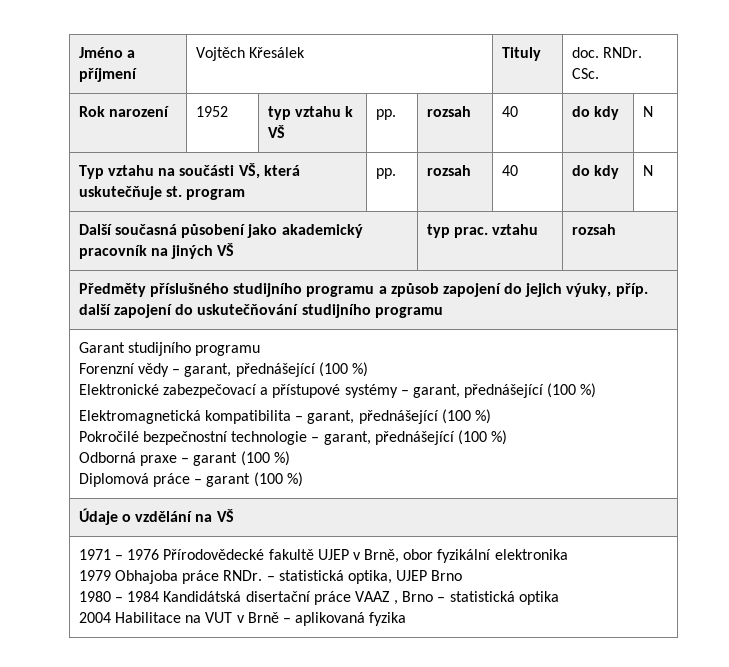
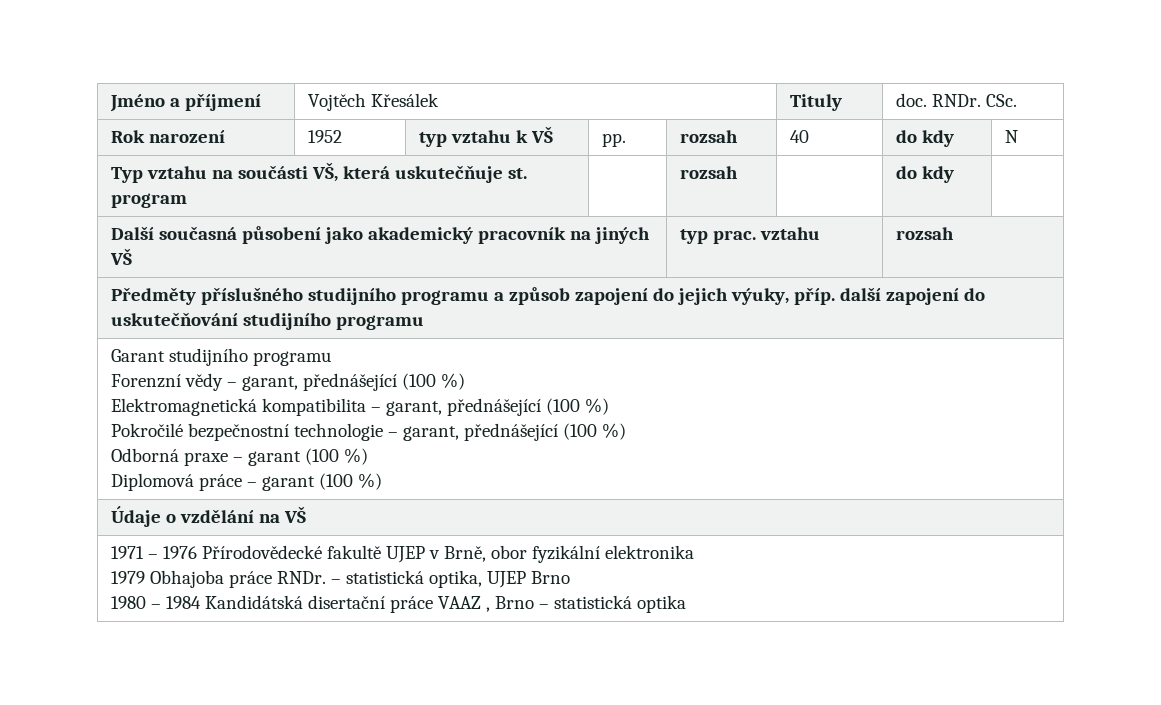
- Typ vztahu na součásti VŠ, která uskutečňuje st. program | pp. | rozsah | 40 | do kdy | N
+ Typ vztahu na součásti VŠ, která uskutečňuje st. program | | rozsah | | do kdy |
- Elektronické zabezpečovací a přístupové systémy – garant, přednášející (100 %)
- 2004 Habilitace na VUT v Brně – aplikovaná fyzika

